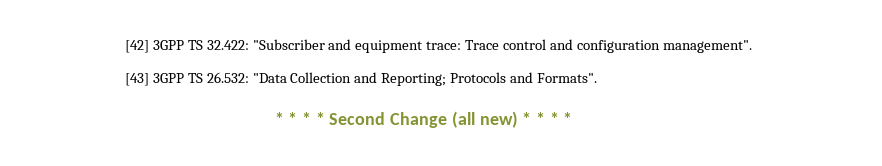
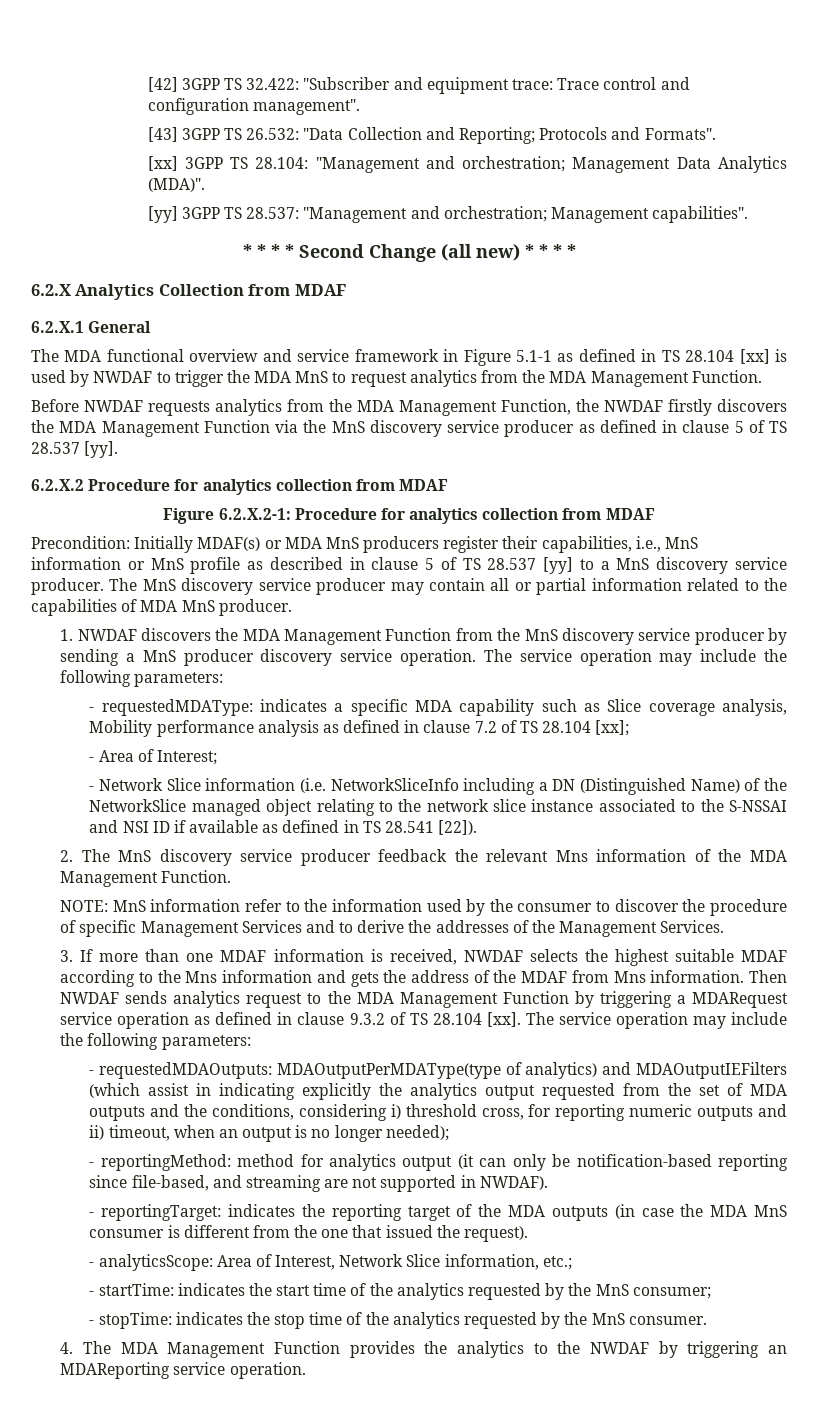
+ [xx] 3GPP TS 28.104: "Management and orchestration; Management Data Analytics (MDA)".
+ [yy] 3GPP TS 28.537: "Management and orchestration; Management capabilities".
+ 6.2.X Analytics Collection from MDAF
+ 6.2.X.1 General
+ The MDA functional overview and service framework in Figure 5.1-1 as defined in TS 28.104 [xx] is used by NWDAF to trigger the MDA MnS to request analytics from the MDA Management Function.
+ Before NWDAF requests analytics from the MDA Management Function, the NWDAF firstly discovers the MDA Management Function via the MnS discovery service producer as defined in clause 5 of TS 28.537 [yy].
+ 6.2.X.2 Procedure for analytics collection from MDAF
+ Figure 6.2.X.2-1: Procedure for analytics collection from MDAF
+ Precondition: Initially MDAF(s) or MDA MnS producers register their capabilities, i.e., MnS information or MnS profile as described in clause 5 of TS 28.537 [yy] to a MnS discovery service producer. The MnS discovery service producer may contain all or partial information related to the capabilities of MDA MnS producer.
+ 1. NWDAF discovers the MDA Management Function from the MnS discovery service producer by sending a MnS producer discovery service operation. The service operation may include the following parameters:
+ - requestedMDAType: indicates a specific MDA capability such as Slice coverage analysis, Mobility performance analysis as defined in clause 7.2 of TS 28.104 [xx];
+ - Area of Interest;
+ - Network Slice information (i.e. NetworkSliceInfo including a DN (Distinguished Name) of the NetworkSlice managed object relating to the network slice instance associated to the S-NSSAI and NSI ID if available as defined in TS 28.541 [22]).
+ 2. The MnS discovery service producer feedback the relevant Mns information of the MDA Management Function.
+ NOTE: MnS information refer to the information used by the consumer to discover the procedure of specific Management Services and to derive the addresses of the Management Services.
+ 3. If more than one MDAF information is received, NWDAF selects the highest suitable MDAF according to the Mns information and gets the address of the MDAF from Mns information. Then NWDAF sends analytics request to the MDA Management Function by triggering a MDARequest service operation as defined in clause 9.3.2 of TS 28.104 [xx]. The service operation may include the following parameters:
+ - requestedMDAOutputs: MDAOutputPerMDAType(type of analytics) and MDAOutputIEFilters (which assist in indicating explicitly the analytics output requested from the set of MDA outputs and the conditions, considering i) threshold cross, for reporting numeric outputs and ii) timeout, when an output is no longer needed);
+ - reportingMethod: method for analytics output (it can only be notification-based reporting since file-based, and streaming are not supported in NWDAF).
+ - reportingTarget: indicates the reporting target of the MDA outputs (in case the MDA MnS consumer is different from the one that issued the request).
+ - analyticsScope: Area of Interest, Network Slice information, etc.;
+ - startTime: indicates the start time of the analytics requested by the MnS consumer;
+ - stopTime: indicates the stop time of the analytics requested by the MnS consumer.
+ 4. The MDA Management Function provides the analytics to the NWDAF by triggering an MDAReporting service operation.

